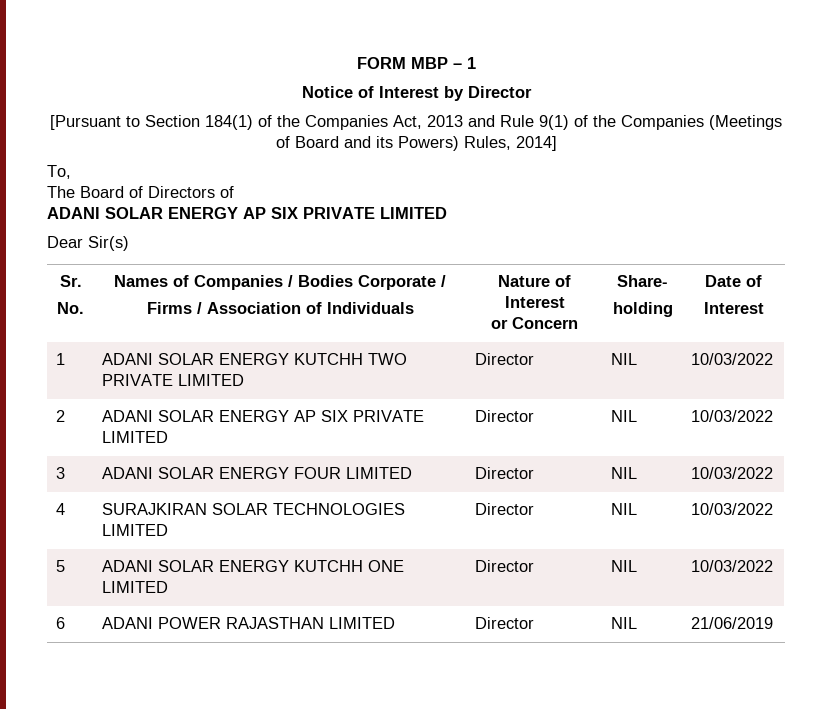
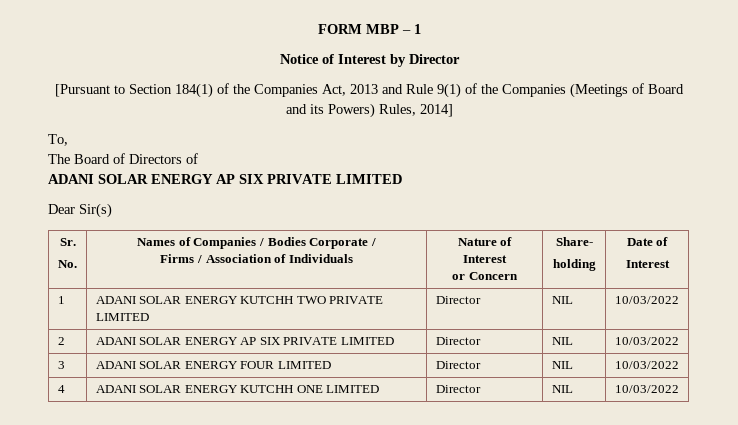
- 4 | SURAJKIRAN SOLAR TECHNOLOGIES LIMITED | Director | NIL | 10/03/2022
- 5 | ADANI SOLAR ENERGY KUTCHH ONE LIMITED | Director | NIL | 10/03/2022
+ 4 | ADANI SOLAR ENERGY KUTCHH ONE LIMITED | Director | NIL | 10/03/2022
- 6 | ADANI POWER RAJASTHAN LIMITED | Director | NIL | 21/06/2019

